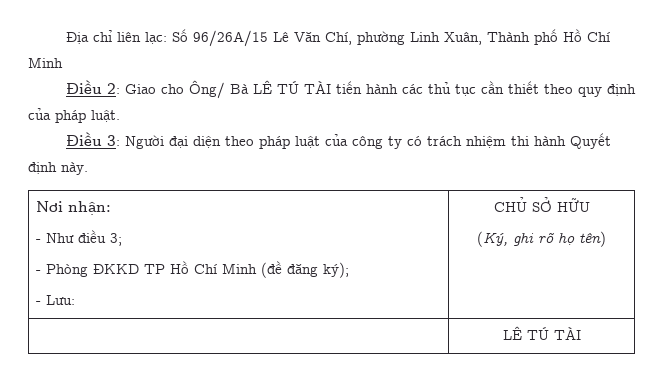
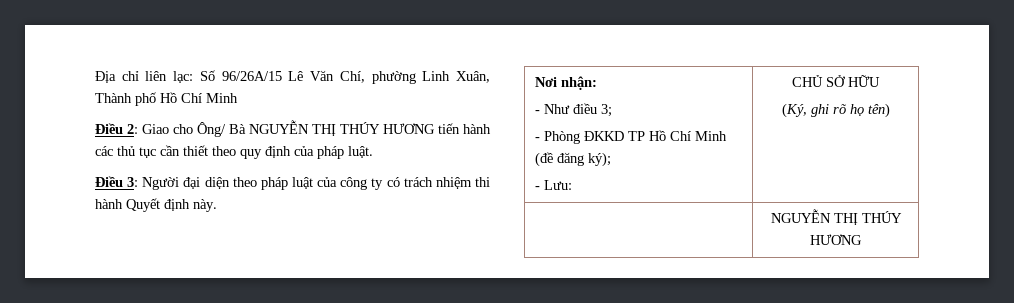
- Điều 2: Giao cho Ông/ Bà LÊ TÚ TÀI tiến hành các thủ tục cần thiết theo quy định của pháp luật.
+ Điều 2: Giao cho Ông/ Bà NGUYỄN THỊ THÚY HƯƠNG tiến hành các thủ tục cần thiết theo quy định của pháp luật.
- | LÊ TÚ TÀI
+ | NGUYỄN THỊ THÚY HƯƠNG

